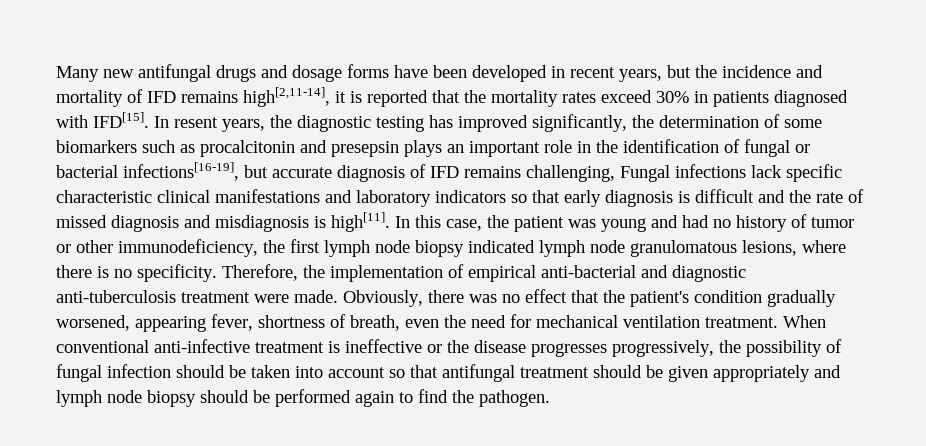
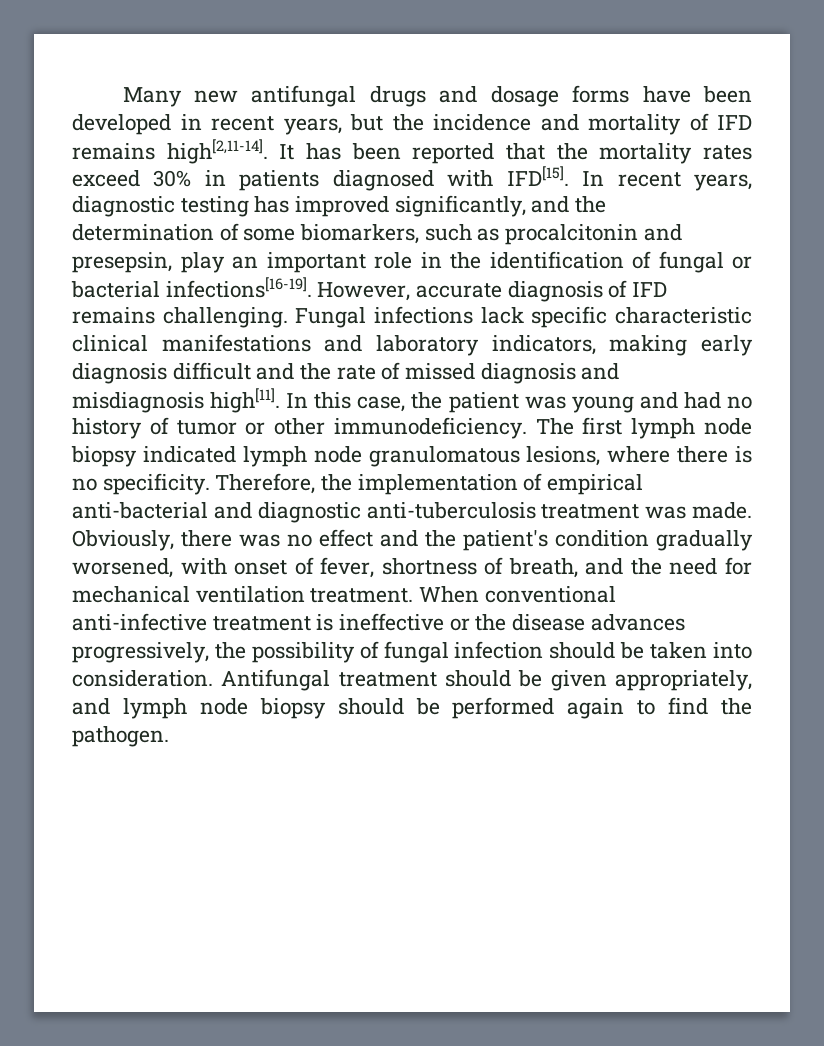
- Many new antifungal drugs and dosage forms have been developed in recent years, but the incidence and mortality of IFD remains high[2,11-14], it is reported that the mortality rates exceed 30% in patients diagnosed with IFD[15].
+ Many new antifungal drugs and dosage forms have been developed in recent years, but the incidence and mortality of IFD remains high[2,11-14]. It has been reported that the mortality rates exceed 30% in patients diagnosed with IFD[15].
- In resent years, the diagnostic testing has improved significantly, the determination of some biomarkers such as procalcitonin and presepsin plays an important role in the identification of fungal or bacterial infections[16-19], but accurate diagnosis of IFD remains challenging, Fungal infections lack specific characteristic clinical manifestations and laboratory indicators so that early diagnosis is difficult and the rate of missed diagnosis and misdiagnosis is high[11].
+ In recent years, diagnostic testing has improved significantly, and the determination of some biomarkers, such as procalcitonin and presepsin, play an important role in the identification of fungal or bacterial infections[16-19]. However, accurate diagnosis of IFD remains challenging. Fungal infections lack specific characteristic clinical manifestations and laboratory indicators, making early diagnosis difficult and the rate of missed diagnosis and misdiagnosis high[11].
- In this case, the patient was young and had no history of tumor or other immunodeficiency, the first lymph node biopsy indicated lymph node granulomatous lesions, where there is no specificity.
+ In this case, the patient was young and had no history of tumor or other immunodeficiency. The first lymph node biopsy indicated lymph node granulomatous lesions, where there is no specificity.
- Therefore, the implementation of empirical anti-bacterial and diagnostic anti-tuberculosis treatment were made.
+ Therefore, the implementation of empirical anti-bacterial and diagnostic anti-tuberculosis treatment was made.
- Obviously, there was no effect that the patient's condition gradually worsened, appearing fever, shortness of breath, even the need for mechanical ventilation treatment.
+ Obviously, there was no effect and the patient's condition gradually worsened, with onset of fever, shortness of breath, and the need for mechanical ventilation treatment.
- When conventional anti-infective treatment is ineffective or the disease progresses progressively, the possibility of fungal infection should be taken into account so that antifungal treatment should be given appropriately and lymph node biopsy should be performed again to find the pathogen.
+ When conventional anti-infective treatment is ineffective or the disease advances progressively, the possibility of fungal infection should be taken into consideration. Antifungal treatment should be given appropriately, and lymph node biopsy should be performed again to find the pathogen.

